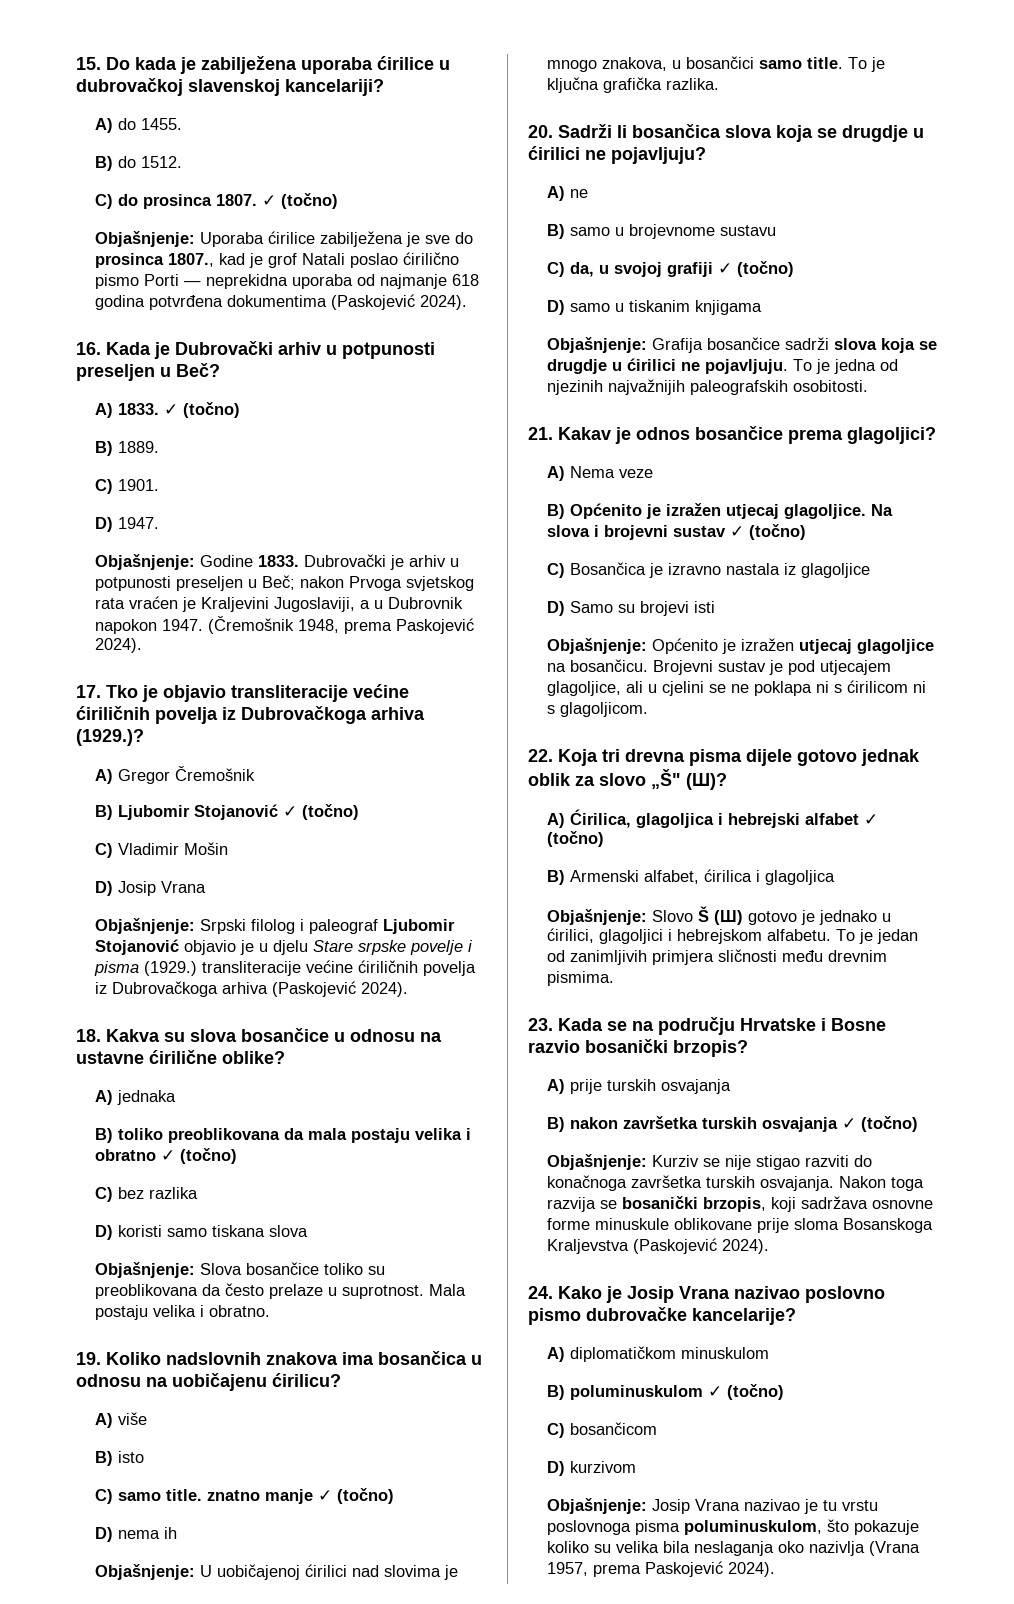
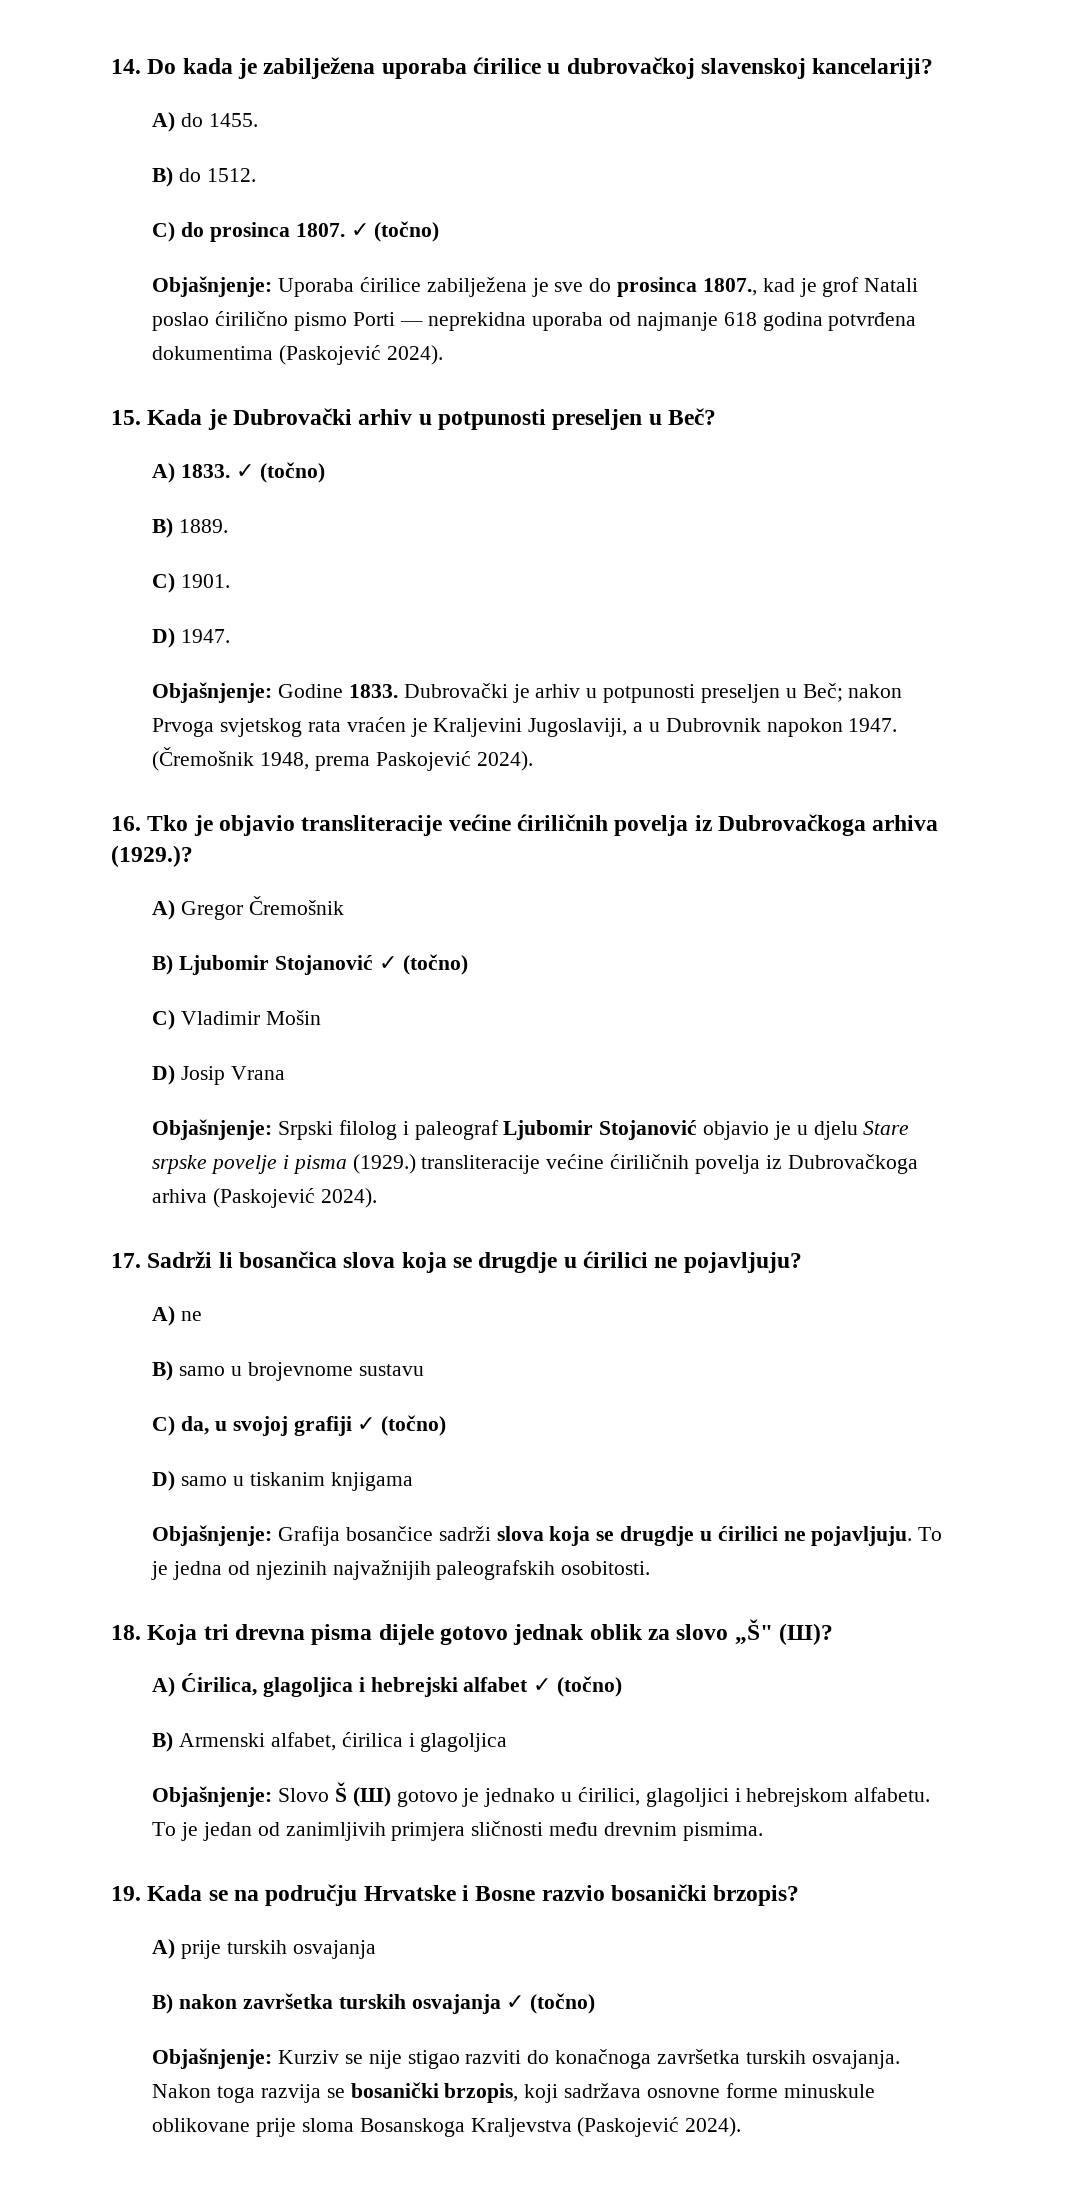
- 15. Do kada je zabilježena uporaba ćirilice u dubrovačkoj slavenskoj kancelariji?
+ 14. Do kada je zabilježena uporaba ćirilice u dubrovačkoj slavenskoj kancelariji?
- 16. Kada je Dubrovački arhiv u potpunosti preseljen u Beč?
+ 15. Kada je Dubrovački arhiv u potpunosti preseljen u Beč?
- 17. Tko je objavio transliteracije većine ćiriličnih povelja iz Dubrovačkoga arhiva (1929.)?
+ 16. Tko je objavio transliteracije većine ćiriličnih povelja iz Dubrovačkoga arhiva (1929.)?
- 18. Kakva su slova bosančice u odnosu na ustavne ćirilične oblike?
- A) jednaka
- B) toliko preoblikovana da mala postaju velika i obratno ✓ (točno)
- C) bez razlika
- D) koristi samo tiskana slova
- Objašnjenje: Slova bosančice toliko su preoblikovana da često prelaze u suprotnost. Mala postaju velika i obratno.
- 19. Koliko nadslovnih znakova ima bosančica u odnosu na uobičajenu ćirilicu?
- A) više
- B) isto
- C) samo title. znatno manje ✓ (točno)
- D) nema ih
- Objašnjenje: U uobičajenoj ćirilici nad slovima je mnogo znakova, u bosančici samo title. To je ključna grafička razlika.
- 20. Sadrži li bosančica slova koja se drugdje u ćirilici ne pojavljuju?
+ 17. Sadrži li bosančica slova koja se drugdje u ćirilici ne pojavljuju?
- 21. Kakav je odnos bosančice prema glagoljici?
- A) Nema veze
- B) Općenito je izražen utjecaj glagoljice. Na slova i brojevni sustav ✓ (točno)
- C) Bosančica je izravno nastala iz glagoljice
- D) Samo su brojevi isti
- Objašnjenje: Općenito je izražen utjecaj glagoljice na bosančicu. Brojevni sustav je pod utjecajem glagoljice, ali u cjelini se ne poklapa ni s ćirilicom ni s glagoljicom.
- 22. Koja tri drevna pisma dijele gotovo jednak oblik za slovo „Š" (Ш)?
+ 18. Koja tri drevna pisma dijele gotovo jednak oblik za slovo „Š" (Ш)?
- 23. Kada se na području Hrvatske i Bosne razvio bosanički brzopis?
+ 19. Kada se na području Hrvatske i Bosne razvio bosanički brzopis?
- 24. Kako je Josip Vrana nazivao poslovno pismo dubrovačke kancelarije?
- A) diplomatičkom minuskulom
- B) poluminuskulom ✓ (točno)
- C) bosančicom
- D) kurzivom
- Objašnjenje: Josip Vrana nazivao je tu vrstu poslovnoga pisma poluminuskulom, što pokazuje koliko su velika bila neslaganja oko nazivlja (Vrana 1957, prema Paskojević 2024).

